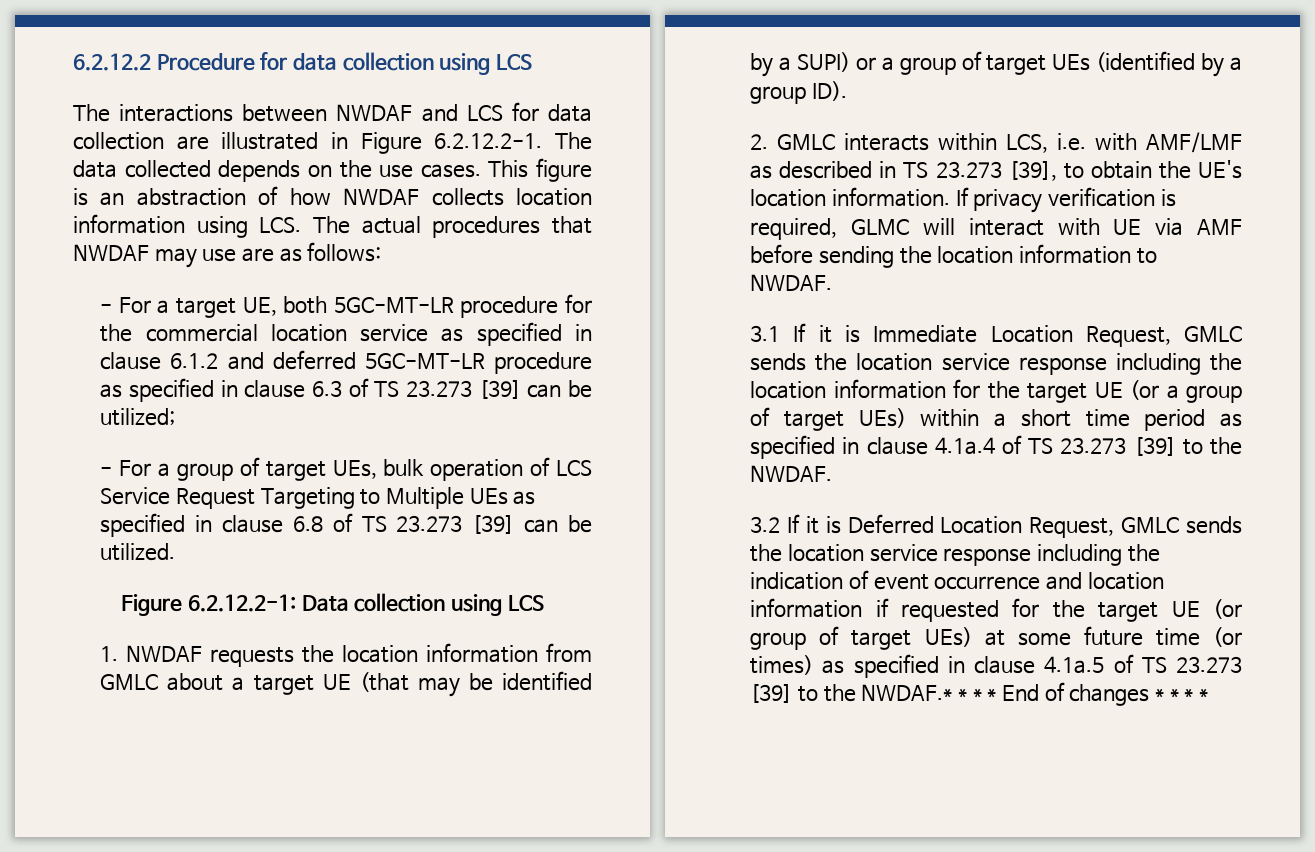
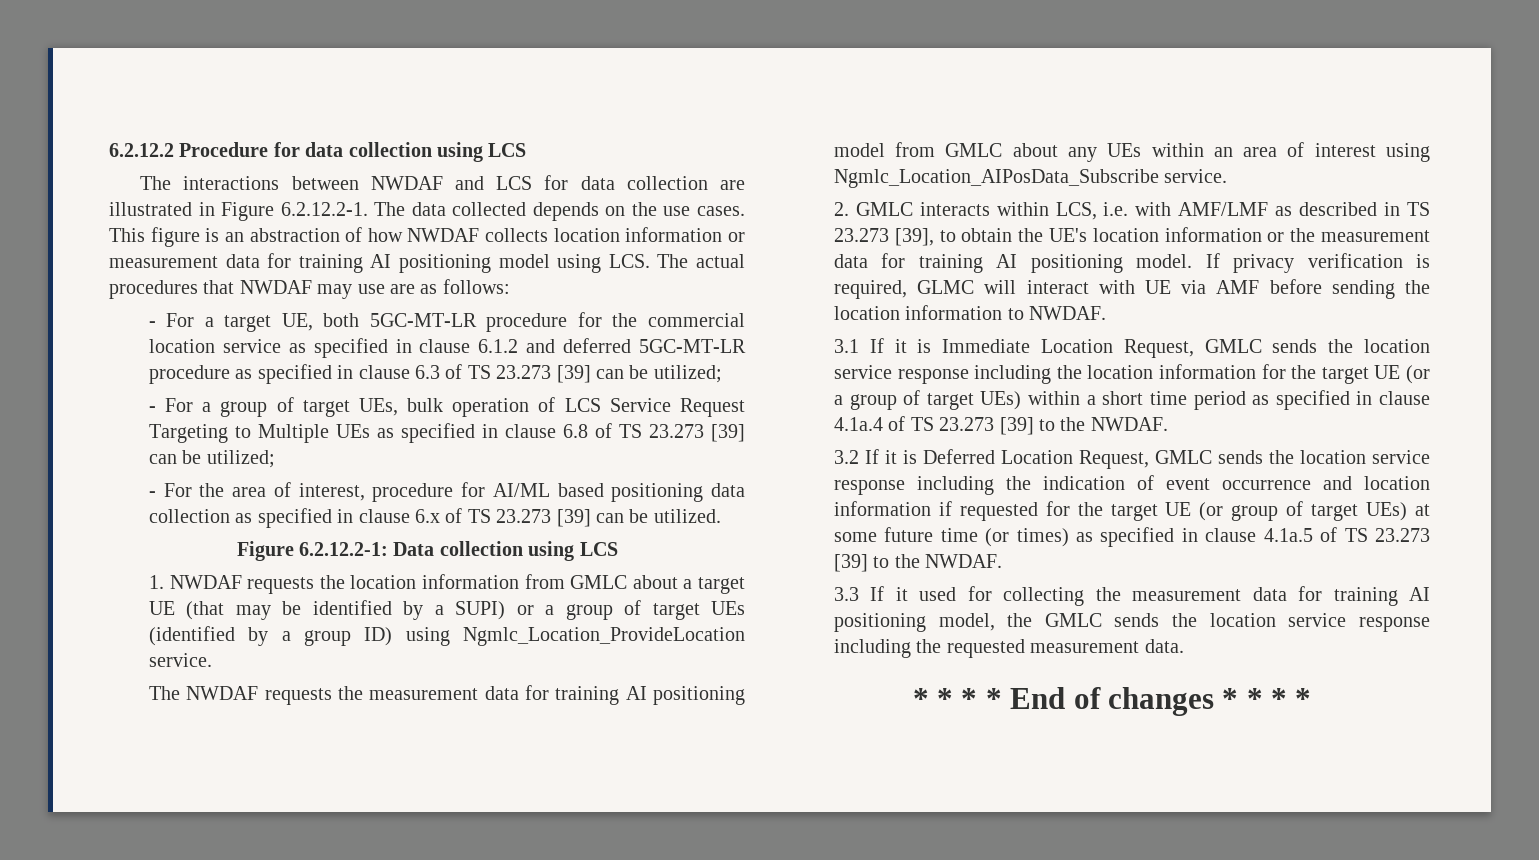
- This figure is an abstraction of how NWDAF collects location information using LCS. The actual procedures that NWDAF may use are as follows:
+ This figure is an abstraction of how NWDAF collects location information or measurement data for training AI positioning model using LCS. The actual procedures that NWDAF may use are as follows:
- - For a group of target UEs, bulk operation of LCS Service Request Targeting to Multiple UEs as specified in clause 6.8 of TS 23.273 [39] can be utilized.
+ - For a group of target UEs, bulk operation of LCS Service Request Targeting to Multiple UEs as specified in clause 6.8 of TS 23.273 [39] can be utilized;
+ - For the area of interest, procedure for AI/ML based positioning data collection as specified in clause 6.x of TS 23.273 [39] can be utilized.
- 1. NWDAF requests the location information from GMLC about a target UE (that may be identified by a SUPI) or a group of target UEs (identified by a group ID).
+ 1. NWDAF requests the location information from GMLC about a target UE (that may be identified by a SUPI) or a group of target UEs (identified by a group ID) using Ngmlc_Location_ProvideLocation service.
+ The NWDAF requests the measurement data for training AI positioning model from GMLC about any UEs within an area of interest using Ngmlc_Location_AIPosData_Subscribe service.
- 2. GMLC interacts within LCS, i.e. with AMF/LMF as described in TS 23.273 [39], to obtain the UE's location information.
+ 2. GMLC interacts within LCS, i.e. with AMF/LMF as described in TS 23.273 [39], to obtain the UE's location information or the measurement data for training AI positioning model.
- 3.2 If it is Deferred Location Request, GMLC sends the location service response including the indication of event occurrence and location information if requested for the target UE (or group of target UEs) at some future time (or times) as specified in clause 4.1a.5 of TS 23.273 [39] to the NWDAF.* * * * End of changes * * * *
+ 3.2 If it is Deferred Location Request, GMLC sends the location service response including the indication of event occurrence and location information if requested for the target UE (or group of target UEs) at some future time (or times) as specified in clause 4.1a.5 of TS 23.273 [39] to the NWDAF.
+ 3.3 If it used for collecting the measurement data for training AI positioning model, the GMLC sends the location service response including the requested measurement data.
+ * * * * End of changes * * * *

